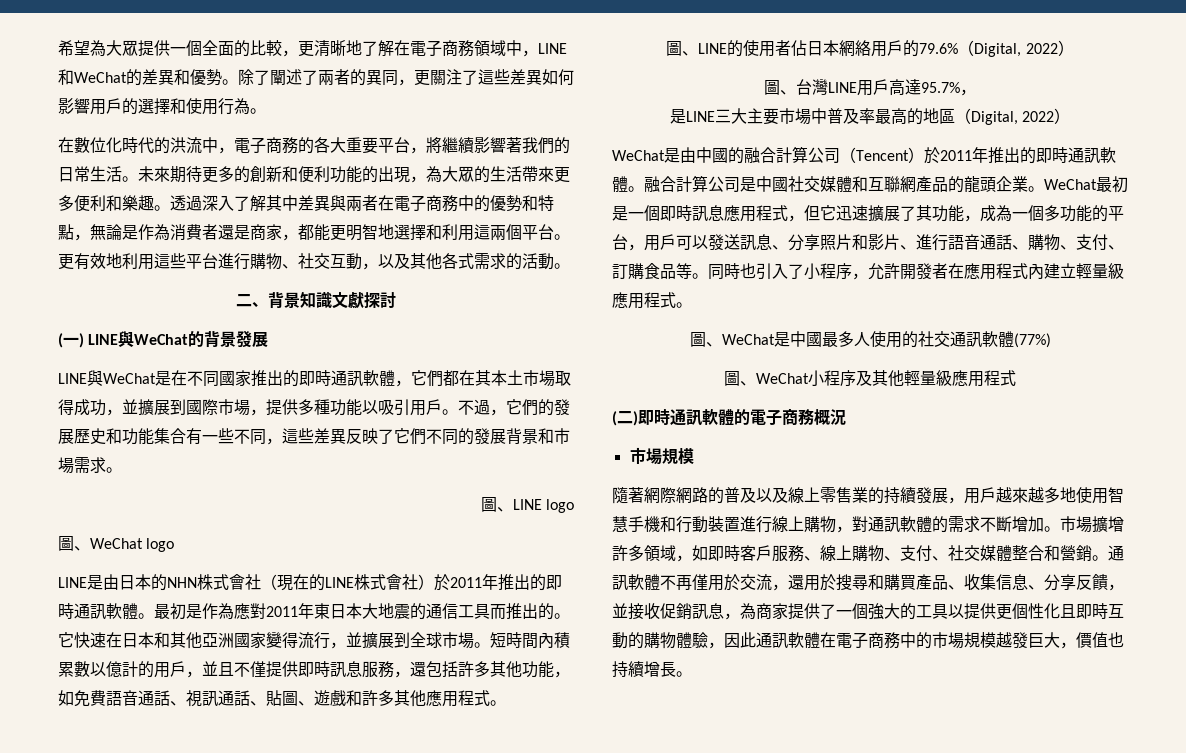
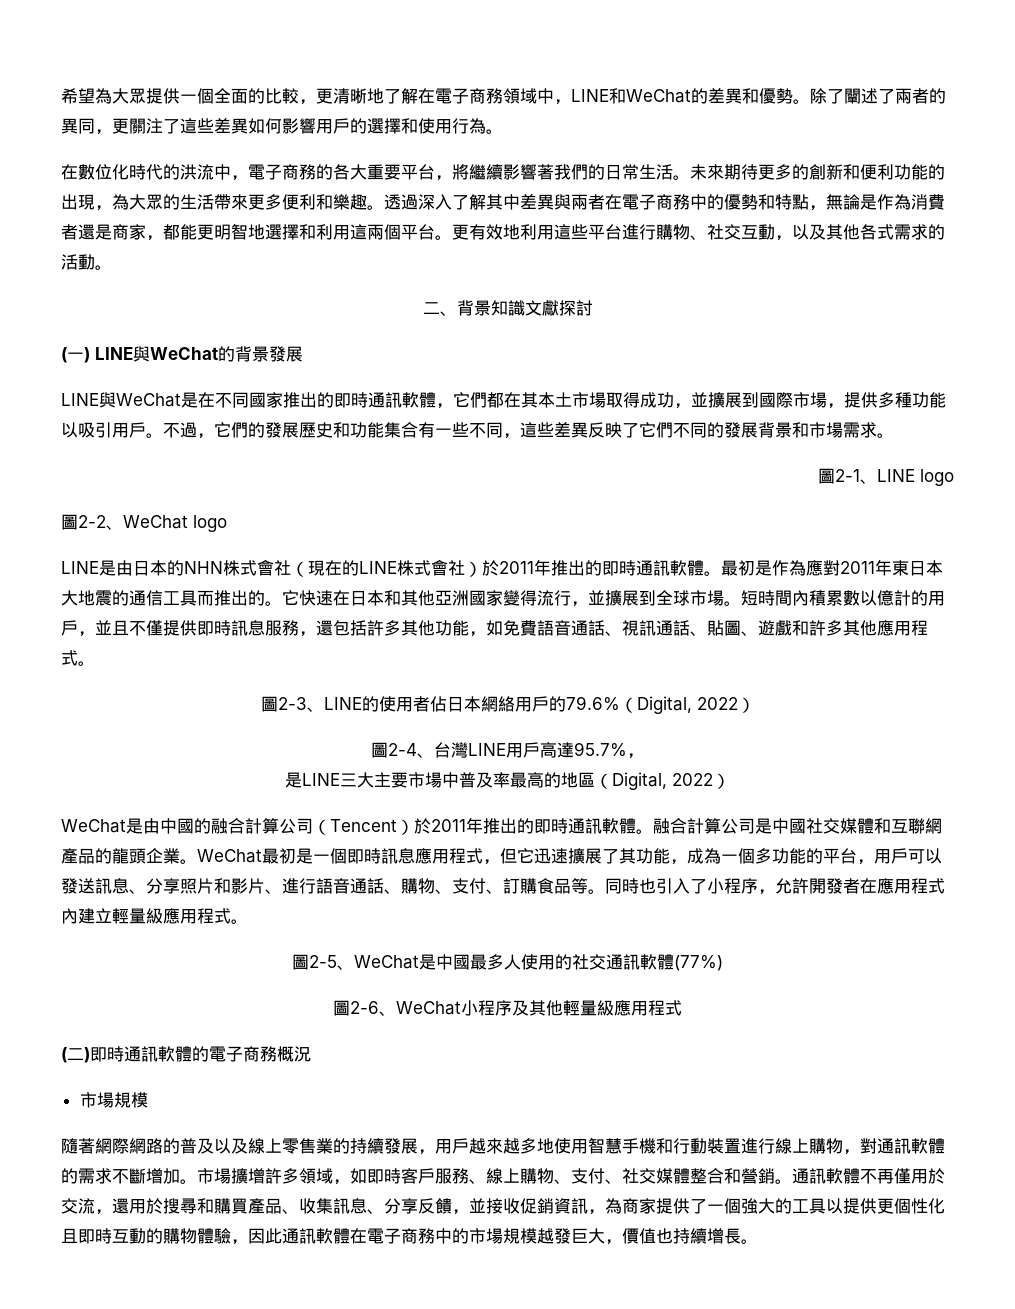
- 圖、LINE logo
+ 圖2-1、LINE logo
- 圖、WeChat logo
+ 圖2-2、WeChat logo
- 圖、LINE的使用者佔日本網絡用戶的79.6%（Digital, 2022）
+ 圖2-3、LINE的使用者佔日本網絡用戶的79.6%（Digital, 2022）
- 圖、台灣LINE用戶高達95.7%，
+ 圖2-4、台灣LINE用戶高達95.7%，
- 圖、WeChat是中國最多人使用的社交通訊軟體(77%)
+ 圖2-5、WeChat是中國最多人使用的社交通訊軟體(77%)
- 圖、WeChat小程序及其他輕量級應用程式
+ 圖2-6、WeChat小程序及其他輕量級應用程式
- 通訊軟體不再僅用於交流，還用於搜尋和購買產品、收集信息、分享反饋，並接收促銷訊息，為商家提供了一個強大的工具以提供更個性化且即時互動的購物體驗，因此通訊軟體在電子商務中的市場規模越發巨大，價值也持續增長。
+ 通訊軟體不再僅用於交流，還用於搜尋和購買產品、收集訊息、分享反饋，並接收促銷資訊，為商家提供了一個強大的工具以提供更個性化且即時互動的購物體驗，因此通訊軟體在電子商務中的市場規模越發巨大，價值也持續增長。

